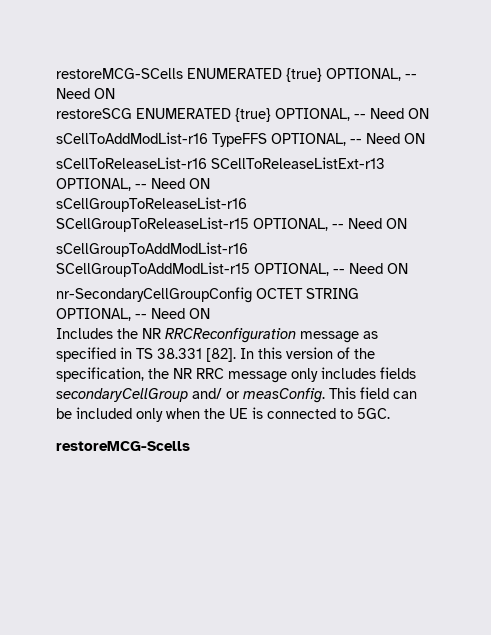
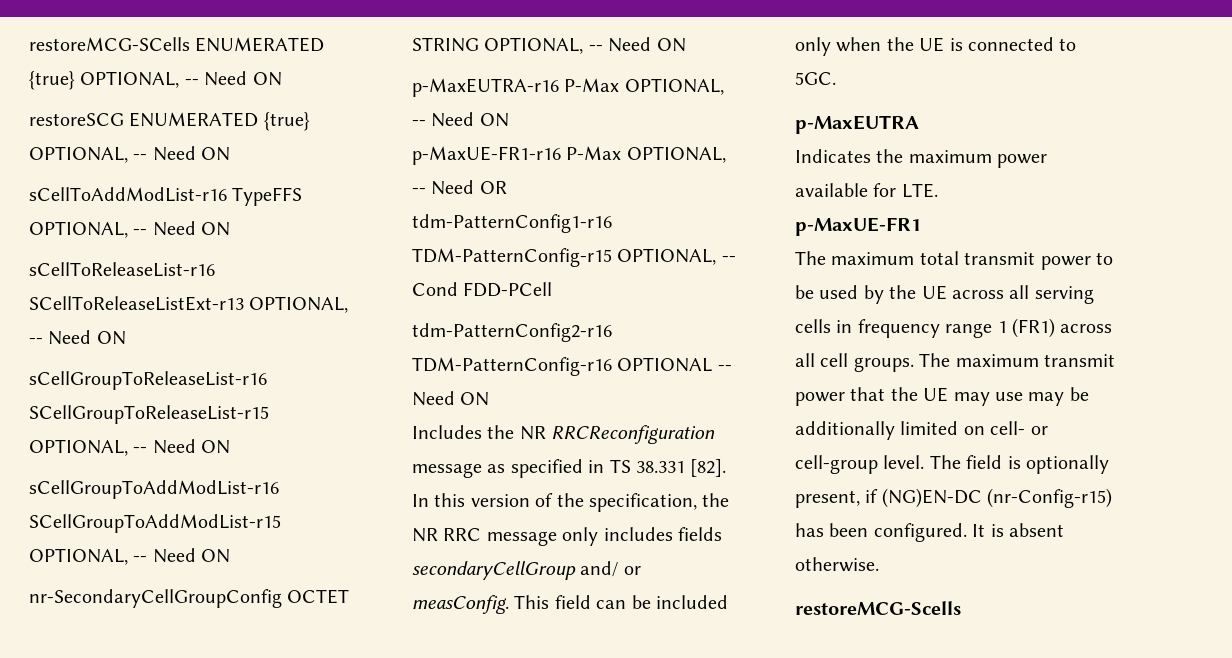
+ p-MaxEUTRA-r16 P-Max OPTIONAL, -- Need ON
+ p-MaxUE-FR1-r16 P-Max OPTIONAL, -- Need OR
+ tdm-PatternConfig1-r16 TDM-PatternConfig-r15 OPTIONAL, -- Cond FDD-PCell
+ tdm-PatternConfig2-r16 TDM-PatternConfig-r16 OPTIONAL -- Need ON
+ p-MaxEUTRA
+ Indicates the maximum power available for LTE.
+ p-MaxUE-FR1
+ The maximum total transmit power to be used by the UE across all serving cells in frequency range 1 (FR1) across all cell groups. The maximum transmit power that the UE may use may be additionally limited on cell- or cell-group level. The field is optionally present, if (NG)EN-DC (nr-Config-r15) has been configured. It is absent otherwise.

